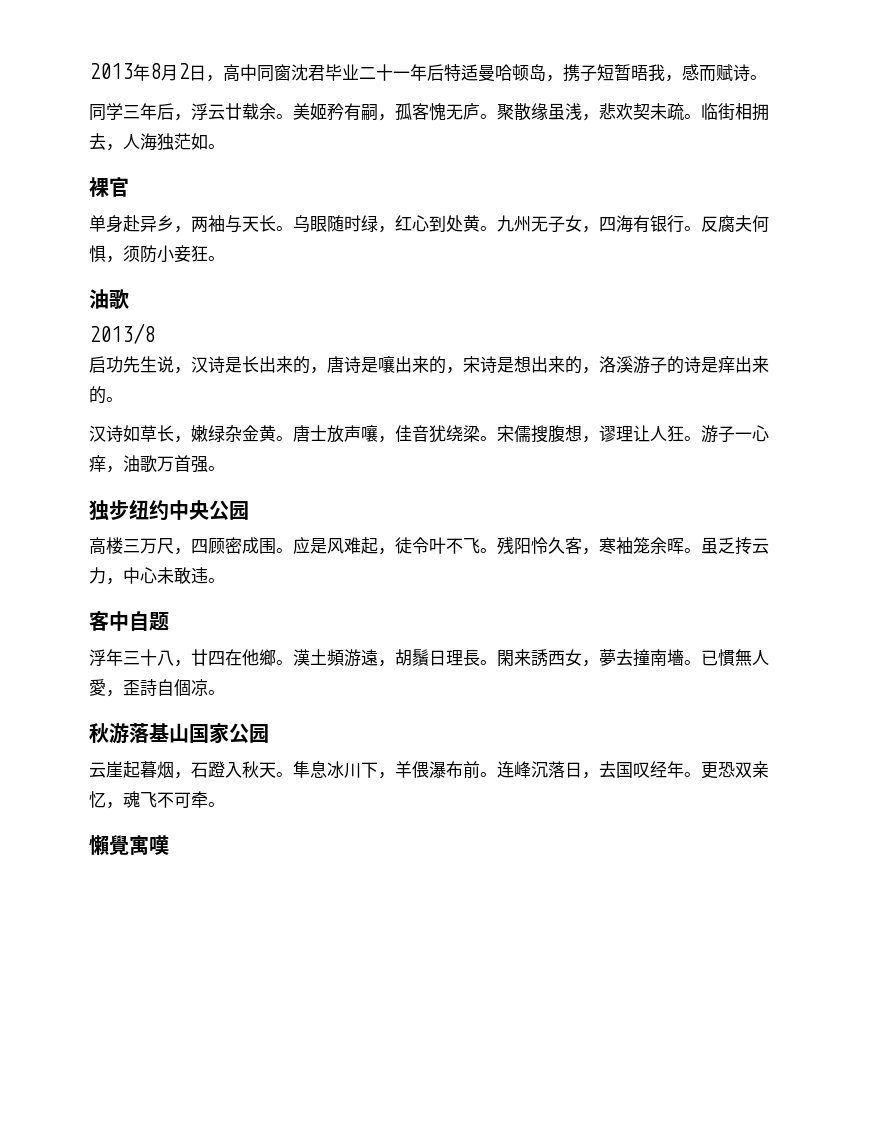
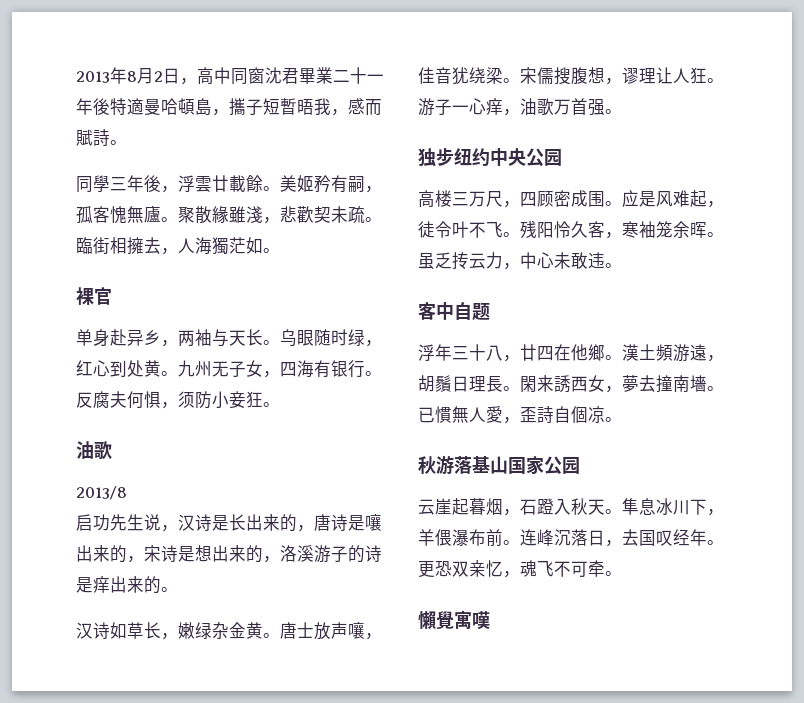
- 2013年8月2日，高中同窗沈君毕业二十一年后特适曼哈顿岛，携子短暂晤我，感而赋诗。
+ 2013年8月2日，高中同窗沈君畢業二十一年後特適曼哈頓島，攜子短暫晤我，感而賦詩。
- 同学三年后，浮云廿载余。
+ 同學三年後，浮雲廿載餘。
- 美姬矜有嗣，孤客愧无庐。聚散缘虽浅，悲欢契未疏。临街相拥去，人海独茫如。
+ 美姬矜有嗣，孤客愧無廬。聚散緣雖淺，悲歡契未疏。臨街相擁去，人海獨茫如。

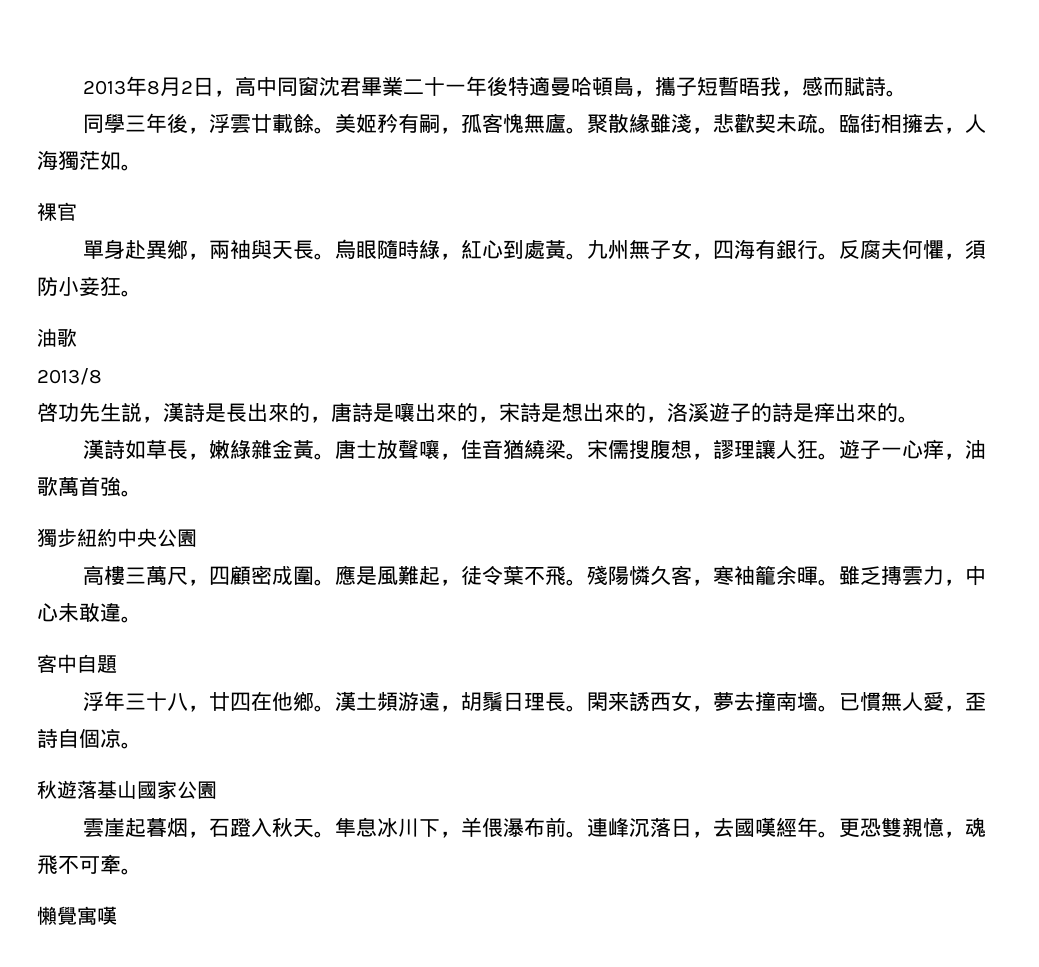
- 单身赴异乡，两袖与天长。乌眼随时绿，红心到处黄。九州无子女，四海有银行。
+ 單身赴異鄉，兩袖與天長。烏眼隨時綠，紅心到處黃。九州無子女，四海有銀行。
- 反腐夫何惧，须防小妾狂。
+ 反腐夫何懼，須防小妾狂。
- 启功先生说，汉诗是长出来的，唐诗是嚷出来的，宋诗是想出来的，洛溪游子的诗是痒出来的。
- 汉诗如草长，嫩绿杂金黄。
+ 啓功先生説，漢詩是長出來的，唐詩是嚷出來的，宋詩是想出來的，洛溪遊子的詩是痒出來的。
+ 漢詩如草長，嫩綠雜金黃。
- 唐士放声嚷，佳音犹绕梁。
+ 唐士放聲嚷，佳音猶繞梁。
- 宋儒搜腹想，谬理让人狂。游子一心痒，油歌万首强。
- 独步纽约中央公园
- 高楼三万尺，四顾密成围。应是风难起，徒令叶不飞。残阳怜久客，寒袖笼余晖。虽乏抟云力，中心未敢违。
+ 宋儒搜腹想，謬理讓人狂。遊子一心痒，油歌萬首強。
+ 獨步紐約中央公園
+ 高樓三萬尺，四顧密成圍。應是風難起，徒令葉不飛。殘陽憐久客，寒袖籠余暉。雖乏摶雲力，中心未敢違。
- 客中自题
+ 客中自題
- 秋游落基山国家公园
- 云崖起暮烟，石蹬入秋天。
+ 秋遊落基山國家公園
+ 雲崖起暮烟，石蹬入秋天。
- 连峰沉落日，去国叹经年。
+ 連峰沉落日，去國嘆經年。
- 更恐双亲忆，魂飞不可牵。
+ 更恐雙親憶，魂飛不可牽。

